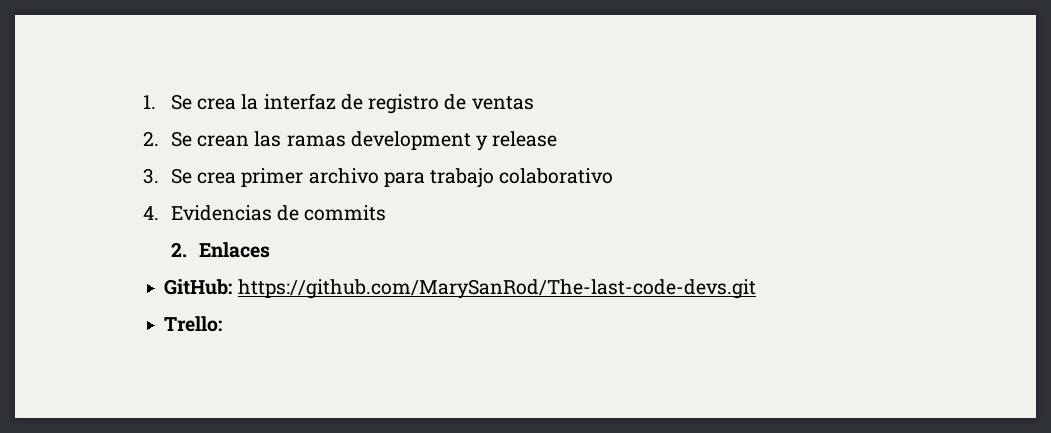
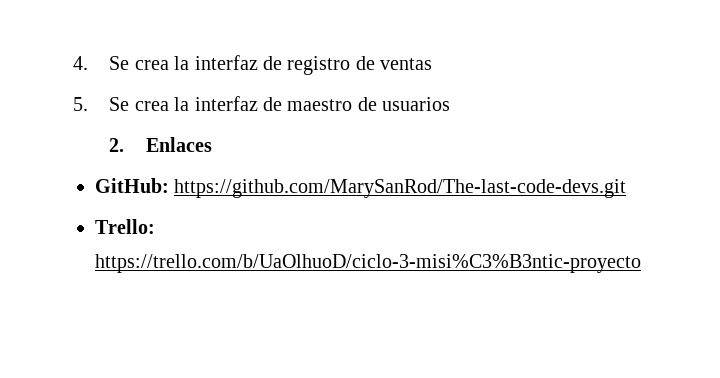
- 1. Se crea la interfaz de registro de ventas
+ 4. Se crea la interfaz de registro de ventas
- 2. Se crean las ramas development y release
- 3. Se crea primer archivo para trabajo colaborativo
- 4. Evidencias de commits
+ 5. Se crea la interfaz de maestro de usuarios
- Trello:
+ Trello: https://trello.com/b/UaOlhuoD/ciclo-3-misi%C3%B3ntic-proyecto

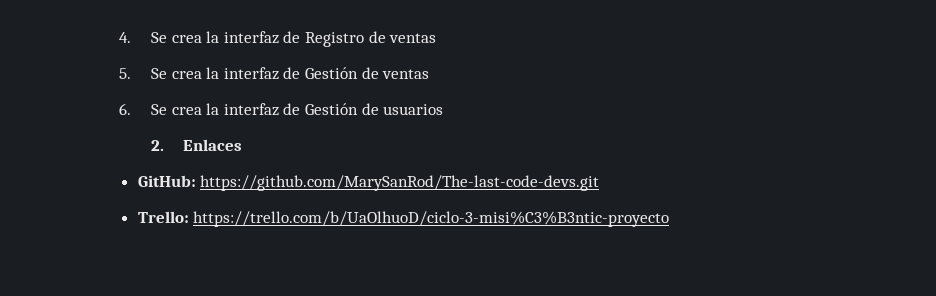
- 4. Se crea la interfaz de registro de ventas
+ 4. Se crea la interfaz de Registro de ventas
- 5. Se crea la interfaz de maestro de usuarios
+ 5. Se crea la interfaz de Gestión de ventas
+ 6. Se crea la interfaz de Gestión de usuarios

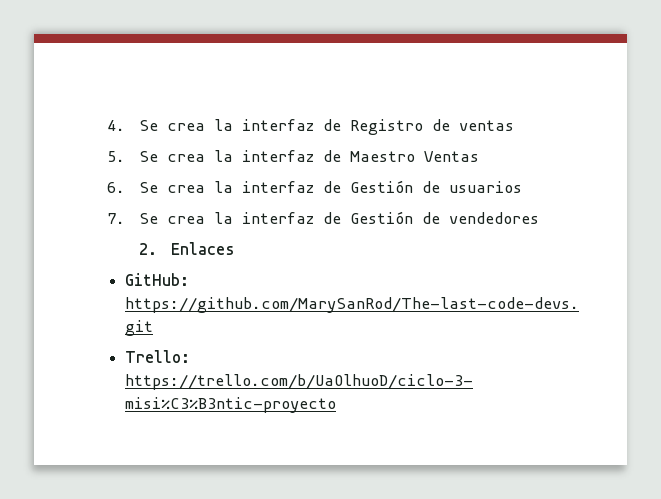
- 5. Se crea la interfaz de Gestión de ventas
+ 5. Se crea la interfaz de Maestro Ventas
+ 7. Se crea la interfaz de Gestión de vendedores

